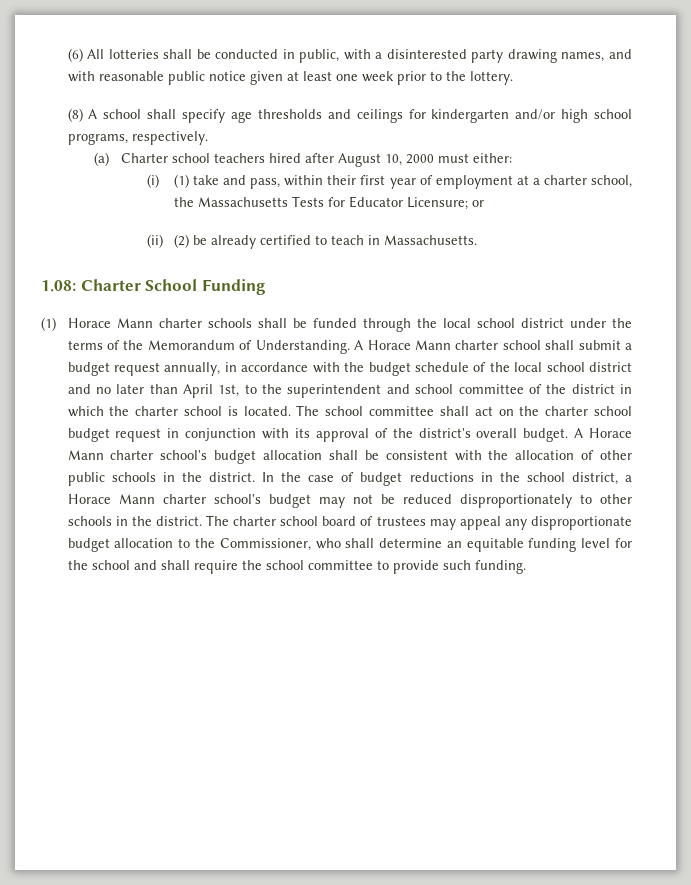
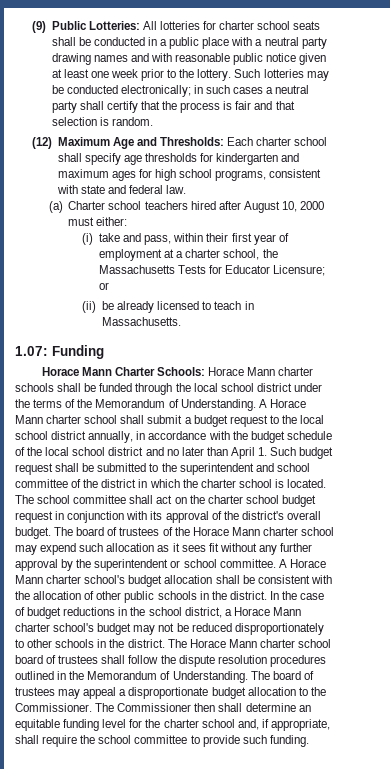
- (6) All lotteries shall be conducted in public, with a disinterested party drawing names, and with reasonable public notice given at least one week prior to the lottery.
- (8) A school shall specify age thresholds and ceilings for kindergarten and/or high school programs, respectively.
+ (9) Public Lotteries: All lotteries for charter school seats shall be conducted in a public place with a neutral party drawing names and with reasonable public notice given at least one week prior to the lottery. Such lotteries may be conducted electronically; in such cases a neutral party shall certify that the process is fair and that selection is random.
+ (12) Maximum Age and Thresholds: Each charter school shall specify age thresholds for kindergarten and maximum ages for high school programs, consistent with state and federal law.
- (i) (1) take and pass, within their first year of employment at a charter school, the Massachusetts Tests for Educator Licensure; or
+ (i) take and pass, within their first year of employment at a charter school, the Massachusetts Tests for Educator Licensure; or
- (ii) (2) be already certified to teach in Massachusetts.
+ (ii) be already licensed to teach in Massachusetts.
- 1.08: Charter School Funding
- (1) Horace Mann charter schools shall be funded through the local school district under the terms of the Memorandum of Understanding.
+ 1.07: Funding
+ Horace Mann Charter Schools: Horace Mann charter schools shall be funded through the local school district under the terms of the Memorandum of Understanding.
- A Horace Mann charter school shall submit a budget request annually, in accordance with the budget schedule of the local school district and no later than April 1st, to the superintendent and school committee of the district in which the charter school is located.
+ A Horace Mann charter school shall submit a budget request to the local school district annually, in accordance with the budget schedule of the local school district and no later than April 1. Such budget request shall be submitted to the superintendent and school committee of the district in which the charter school is located.
+ The board of trustees of the Horace Mann charter school may expend such allocation as it sees fit without any further approval by the superintendent or school committee.
- The charter school board of trustees may appeal any disproportionate budget allocation to the Commissioner, who shall determine an equitable funding level for the school and shall require the school committee to provide such funding.
+ The Horace Mann charter school board of trustees shall follow the dispute resolution procedures outlined in the Memorandum of Understanding. The board of trustees may appeal a disproportionate budget allocation to the Commissioner. The Commissioner then shall determine an equitable funding level for the charter school and, if appropriate, shall require the school committee to provide such funding.

